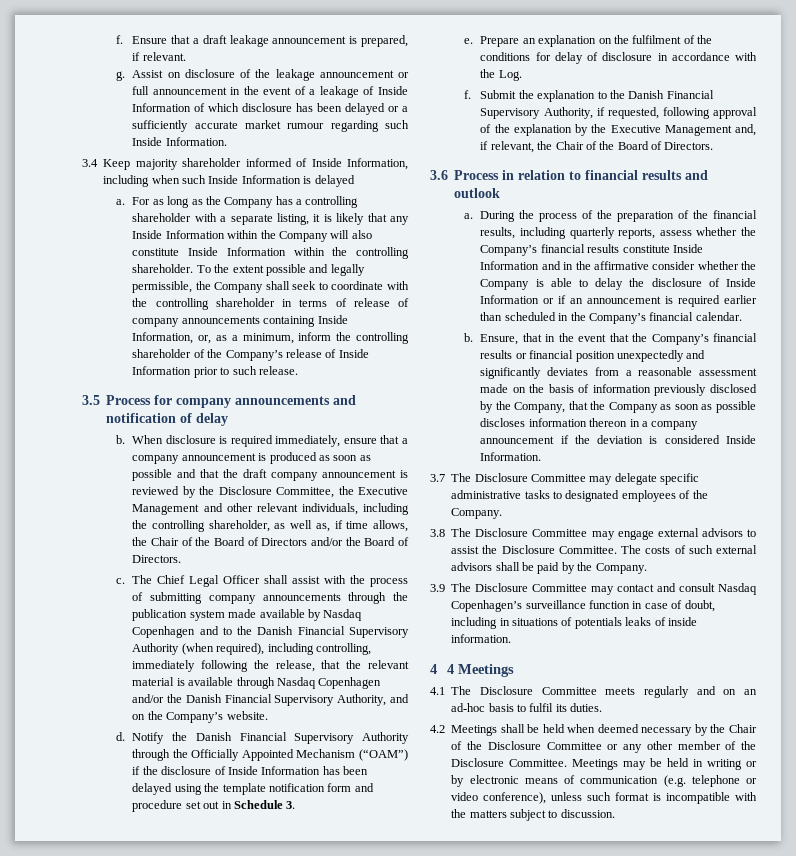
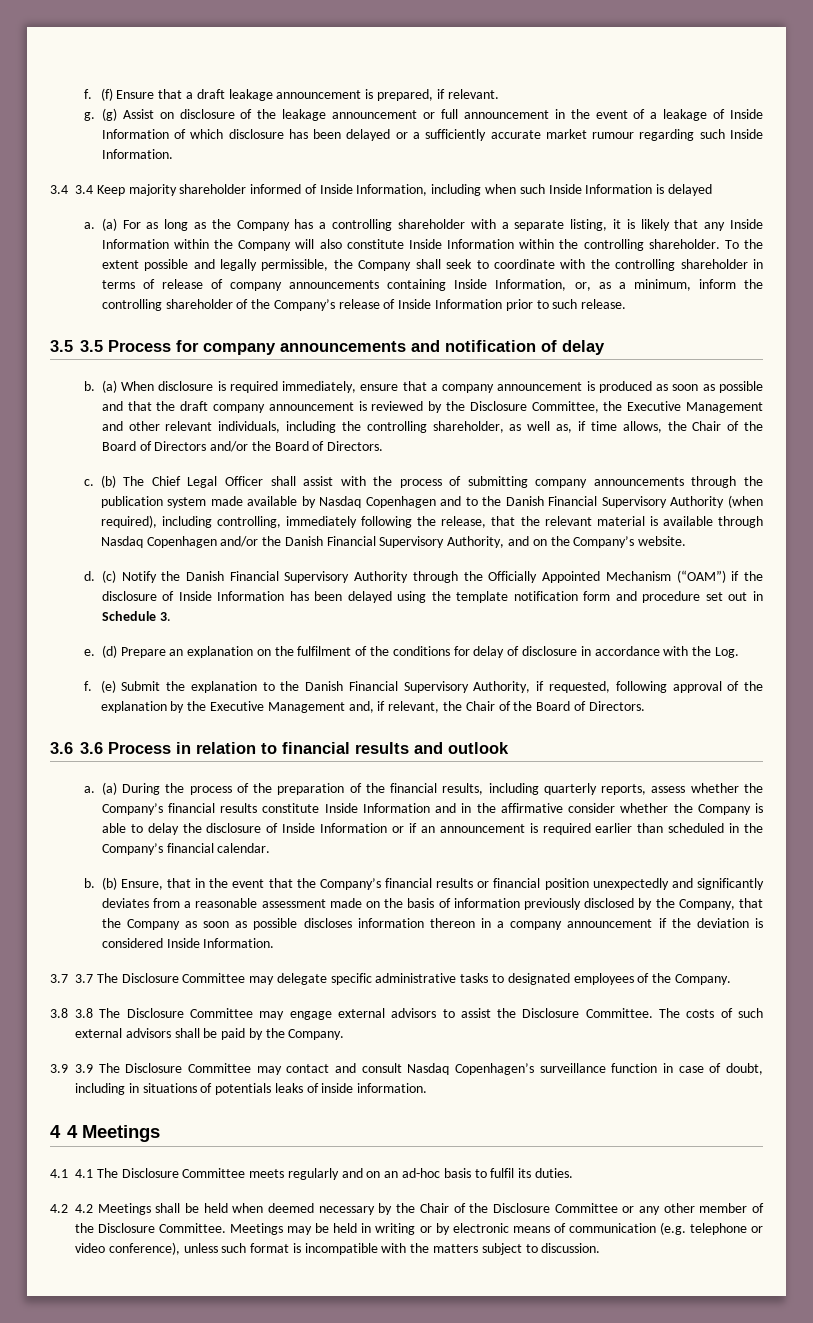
- f. Ensure that a draft leakage announcement is prepared, if relevant.
+ f. (f) Ensure that a draft leakage announcement is prepared, if relevant.
- Assist on disclosure of the leakage announcement or full announcement in the event of a leakage of Inside Information of which disclosure has been delayed or a sufficiently accurate market rumour regarding such Inside Information.
+ (g) Assist on disclosure of the leakage announcement or full announcement in the event of a leakage of Inside Information of which disclosure has been delayed or a sufficiently accurate market rumour regarding such Inside Information.
- 3.4 Keep majority shareholder informed of Inside Information, including when such Inside Information is delayed
+ 3.4 3.4 Keep majority shareholder informed of Inside Information, including when such Inside Information is delayed
- For as long as the Company has a controlling shareholder with a separate listing, it is likely that any Inside Information within the Company will also constitute Inside Information within the controlling shareholder.
+ (a) For as long as the Company has a controlling shareholder with a separate listing, it is likely that any Inside Information within the Company will also constitute Inside Information within the controlling shareholder.
- 3.5 Process for company announcements and notification of delay
+ 3.5 3.5 Process for company announcements and notification of delay
- When disclosure is required immediately, ensure that a company announcement is produced as soon as possible and that the draft company announcement is reviewed by the Disclosure Committee, the Executive Management and other relevant individuals, including the controlling shareholder, as well as, if time allows, the Chair of the Board of Directors and/or the Board of Directors.
+ (a) When disclosure is required immediately, ensure that a company announcement is produced as soon as possible and that the draft company announcement is reviewed by the Disclosure Committee, the Executive Management and other relevant individuals, including the controlling shareholder, as well as, if time allows, the Chair of the Board of Directors and/or the Board of Directors.
- The Chief Legal Officer shall assist with the process of submitting company announcements through the publication system made available by Nasdaq Copenhagen and to the Danish Financial Supervisory Authority (when required), including controlling, immediately following the release, that the relevant material is available through Nasdaq Copenhagen and/or the Danish Financial Supervisory Authority, and on the Company’s website.
+ (b) The Chief Legal Officer shall assist with the process of submitting company announcements through the publication system made available by Nasdaq Copenhagen and to the Danish Financial Supervisory Authority (when required), including controlling, immediately following the release, that the relevant material is available through Nasdaq Copenhagen and/or the Danish Financial Supervisory Authority, and on the Company’s website.
- Notify the Danish Financial Supervisory Authority through the Officially Appointed Mechanism (“OAM”) if the disclosure of Inside Information has been delayed using the template notification form and procedure set out in Schedule 3.
+ (c) Notify the Danish Financial Supervisory Authority through the Officially Appointed Mechanism (“OAM”) if the disclosure of Inside Information has been delayed using the template notification form and procedure set out in Schedule 3.
- Prepare an explanation on the fulfilment of the conditions for delay of disclosure in accordance with the Log.
+ (d) Prepare an explanation on the fulfilment of the conditions for delay of disclosure in accordance with the Log.
- Submit the explanation to the Danish Financial Supervisory Authority, if requested, following approval of the explanation by the Executive Management and, if relevant, the Chair of the Board of Directors.
+ (e) Submit the explanation to the Danish Financial Supervisory Authority, if requested, following approval of the explanation by the Executive Management and, if relevant, the Chair of the Board of Directors.
- 3.6 Process in relation to financial results and outlook
+ 3.6 3.6 Process in relation to financial results and outlook
- During the process of the preparation of the financial results, including quarterly reports, assess whether the Company’s financial results constitute Inside Information and in the affirmative consider whether the Company is able to delay the disclosure of Inside Information or if an announcement is required earlier than scheduled in the Company’s financial calendar.
+ (a) During the process of the preparation of the financial results, including quarterly reports, assess whether the Company’s financial results constitute Inside Information and in the affirmative consider whether the Company is able to delay the disclosure of Inside Information or if an announcement is required earlier than scheduled in the Company’s financial calendar.
- Ensure, that in the event that the Company’s financial results or financial position unexpectedly and significantly deviates from a reasonable assessment made on the basis of information previously disclosed by the Company, that the Company as soon as possible discloses information thereon in a company announcement if the deviation is considered Inside Information.
+ (b) Ensure, that in the event that the Company’s financial results or financial position unexpectedly and significantly deviates from a reasonable assessment made on the basis of information previously disclosed by the Company, that the Company as soon as possible discloses information thereon in a company announcement if the deviation is considered Inside Information.
- 3.7 The Disclosure Committee may delegate specific administrative tasks to designated employees of the Company.
+ 3.7 3.7 The Disclosure Committee may delegate specific administrative tasks to designated employees of the Company.
- 3.8 The Disclosure Committee may engage external advisors to assist the Disclosure Committee.
+ 3.8 3.8 The Disclosure Committee may engage external advisors to assist the Disclosure Committee.
- 3.9 The Disclosure Committee may contact and consult Nasdaq Copenhagen’s surveillance function in case of doubt, including in situations of potentials leaks of inside information.
+ 3.9 3.9 The Disclosure Committee may contact and consult Nasdaq Copenhagen’s surveillance function in case of doubt, including in situations of potentials leaks of inside information.
- 4.1 The Disclosure Committee meets regularly and on an ad-hoc basis to fulfil its duties.
+ 4.1 4.1 The Disclosure Committee meets regularly and on an ad-hoc basis to fulfil its duties.
- 4.2 Meetings shall be held when deemed necessary by the Chair of the Disclosure Committee or any other member of the Disclosure Committee.
+ 4.2 4.2 Meetings shall be held when deemed necessary by the Chair of the Disclosure Committee or any other member of the Disclosure Committee.

